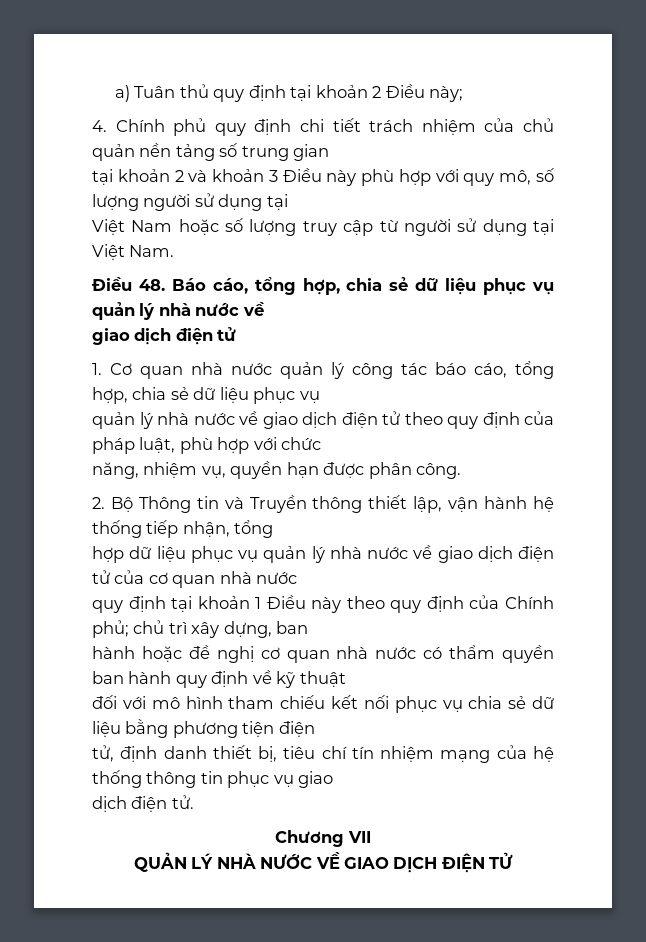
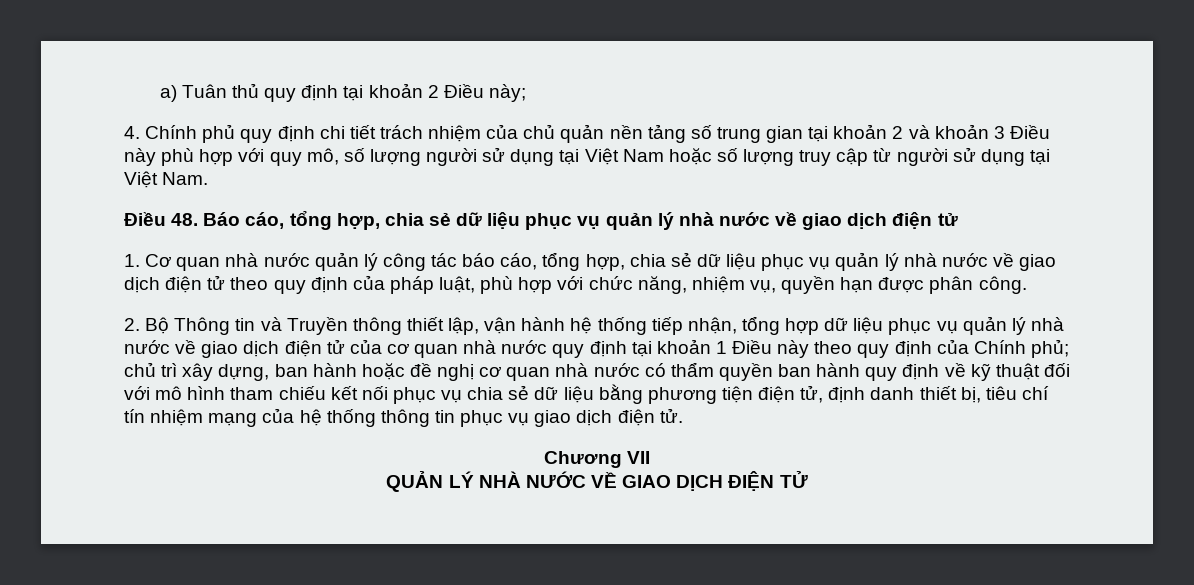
- 4. Chính phủ quy định chi tiết trách nhiệm của chủ quản nền tảng số trung gian
- tại khoản 2 và khoản 3 Điều này phù hợp với quy mô, số lượng người sử dụng tại
- Việt Nam hoặc số lượng truy cập từ người sử dụng tại Việt Nam.
+ 4. Chính phủ quy định chi tiết trách nhiệm của chủ quản nền tảng số trung gian tại khoản 2 và khoản 3 Điều này phù hợp với quy mô, số lượng người sử dụng tại Việt Nam hoặc số lượng truy cập từ người sử dụng tại Việt Nam.
- Điều 48. Báo cáo, tổng hợp, chia sẻ dữ liệu phục vụ quản lý nhà nước về
- giao dịch điện tử
+ Điều 48. Báo cáo, tổng hợp, chia sẻ dữ liệu phục vụ quản lý nhà nước về giao dịch điện tử
- 1. Cơ quan nhà nước quản lý công tác báo cáo, tổng hợp, chia sẻ dữ liệu phục vụ
- quản lý nhà nước về giao dịch điện tử theo quy định của pháp luật, phù hợp với chức
- năng, nhiệm vụ, quyền hạn được phân công.
+ 1. Cơ quan nhà nước quản lý công tác báo cáo, tổng hợp, chia sẻ dữ liệu phục vụ quản lý nhà nước về giao dịch điện tử theo quy định của pháp luật, phù hợp với chức năng, nhiệm vụ, quyền hạn được phân công.
- 2. Bộ Thông tin và Truyền thông thiết lập, vận hành hệ thống tiếp nhận, tổng
- hợp dữ liệu phục vụ quản lý nhà nước về giao dịch điện tử của cơ quan nhà nước
- quy định tại khoản 1 Điều này theo quy định của Chính phủ;
+ 2. Bộ Thông tin và Truyền thông thiết lập, vận hành hệ thống tiếp nhận, tổng hợp dữ liệu phục vụ quản lý nhà nước về giao dịch điện tử của cơ quan nhà nước quy định tại khoản 1 Điều này theo quy định của Chính phủ;
- chủ trì xây dựng, ban
- hành hoặc đề nghị cơ quan nhà nước có thẩm quyền ban hành quy định về kỹ thuật
- đối với mô hình tham chiếu kết nối phục vụ chia sẻ dữ liệu bằng phương tiện điện
- tử, định danh thiết bị, tiêu chí tín nhiệm mạng của hệ thống thông tin phục vụ giao
- dịch điện tử.
+ chủ trì xây dựng, ban hành hoặc đề nghị cơ quan nhà nước có thẩm quyền ban hành quy định về kỹ thuật đối với mô hình tham chiếu kết nối phục vụ chia sẻ dữ liệu bằng phương tiện điện tử, định danh thiết bị, tiêu chí tín nhiệm mạng của hệ thống thông tin phục vụ giao dịch điện tử.

